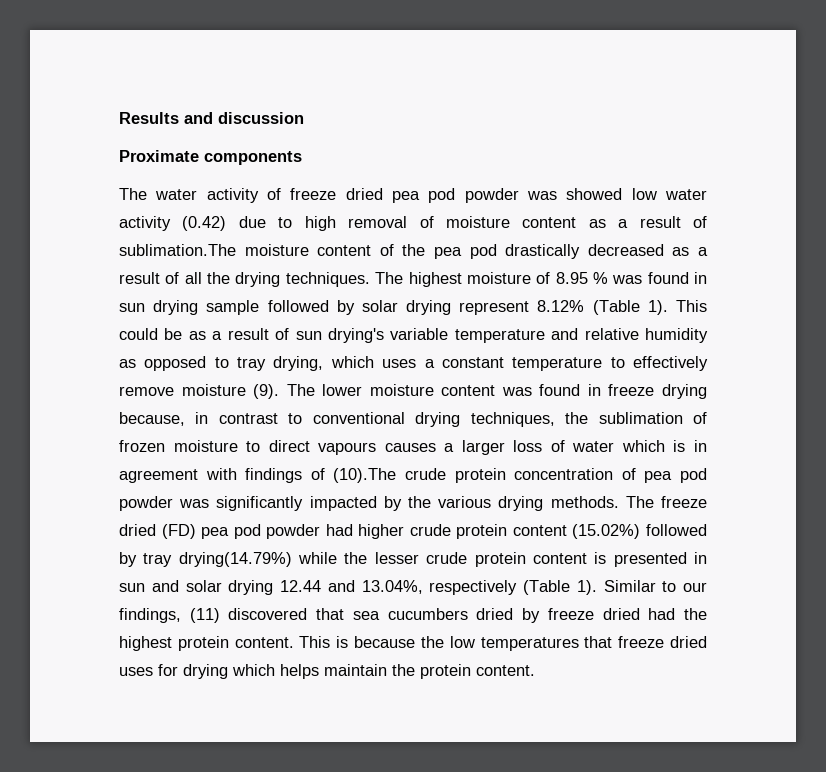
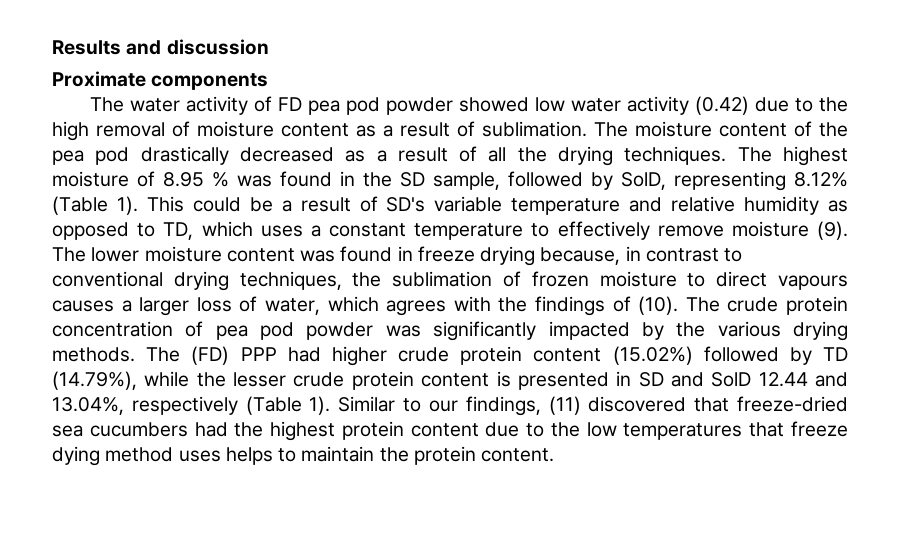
- The water activity of freeze dried pea pod powder was showed low water activity (0.42) due to high removal of moisture content as a result of sublimation.The moisture content of the pea pod drastically decreased as a result of all the drying techniques.
+ The water activity of FD pea pod powder showed low water activity (0.42) due to the high removal of moisture content as a result of sublimation. The moisture content of the pea pod drastically decreased as a result of all the drying techniques.
- The highest moisture of 8.95 % was found in sun drying sample followed by solar drying represent 8.12% (Table 1).
+ The highest moisture of 8.95 % was found in the SD sample, followed by SolD, representing 8.12% (Table 1).
- This could be as a result of sun drying's variable temperature and relative humidity as opposed to tray drying, which uses a constant temperature to effectively remove moisture (9).
+ This could be a result of SD's variable temperature and relative humidity as opposed to TD, which uses a constant temperature to effectively remove moisture (9).
- The lower moisture content was found in freeze drying because, in contrast to conventional drying techniques, the sublimation of frozen moisture to direct vapours causes a larger loss of water which is in agreement with findings of (10).The crude protein concentration of pea pod powder was significantly impacted by the various drying methods.
+ The lower moisture content was found in freeze drying because, in contrast to conventional drying techniques, the sublimation of frozen moisture to direct vapours causes a larger loss of water, which agrees with the findings of (10). The crude protein concentration of pea pod powder was significantly impacted by the various drying methods.
- The freeze dried (FD) pea pod powder had higher crude protein content (15.02%) followed by tray drying(14.79%) while the lesser crude protein content is presented in sun and solar drying 12.44 and 13.04%, respectively (Table 1).
+ The (FD) PPP had higher crude protein content (15.02%) followed by TD (14.79%), while the lesser crude protein content is presented in SD and SolD 12.44 and 13.04%, respectively (Table 1).
- Similar to our findings, (11) discovered that sea cucumbers dried by freeze dried had the highest protein content. This is because the low temperatures that freeze dried uses for drying which helps maintain the protein content.
+ Similar to our findings, (11) discovered that freeze-dried sea cucumbers had the highest protein content due to the low temperatures that freeze dying method uses helps to maintain the protein content.

